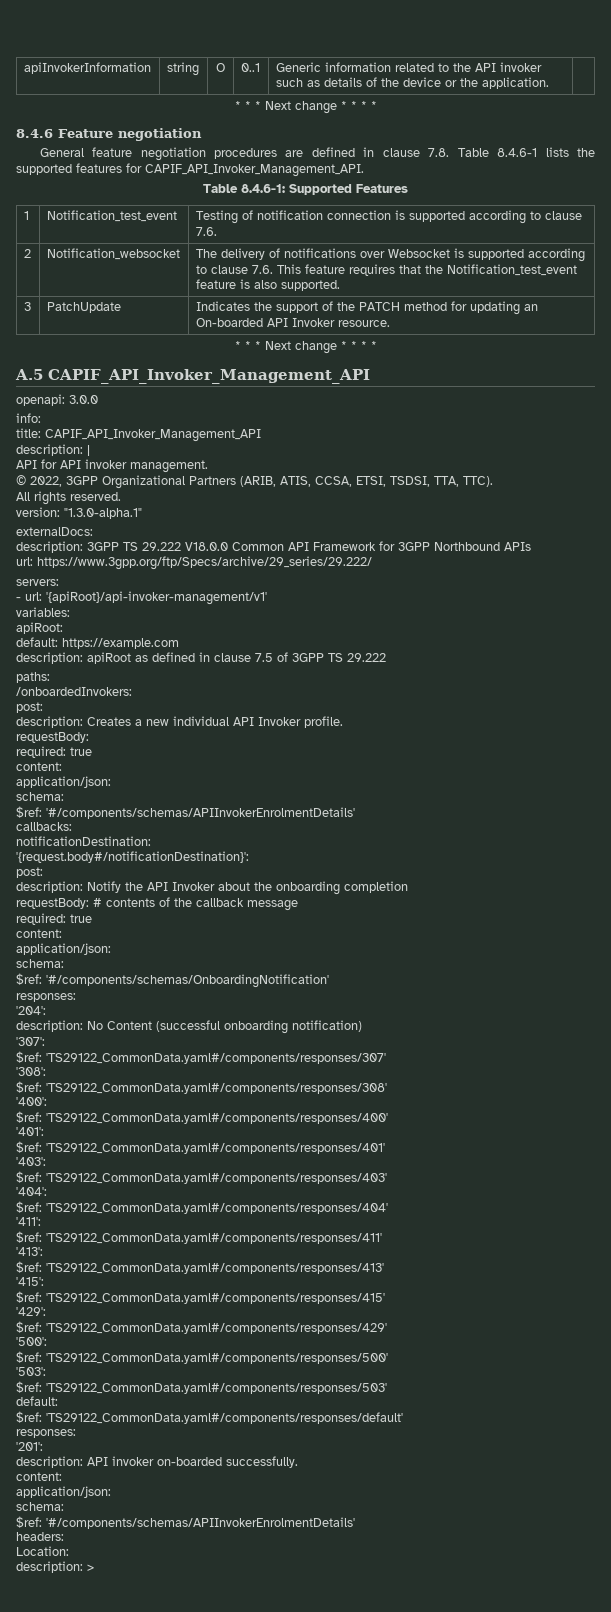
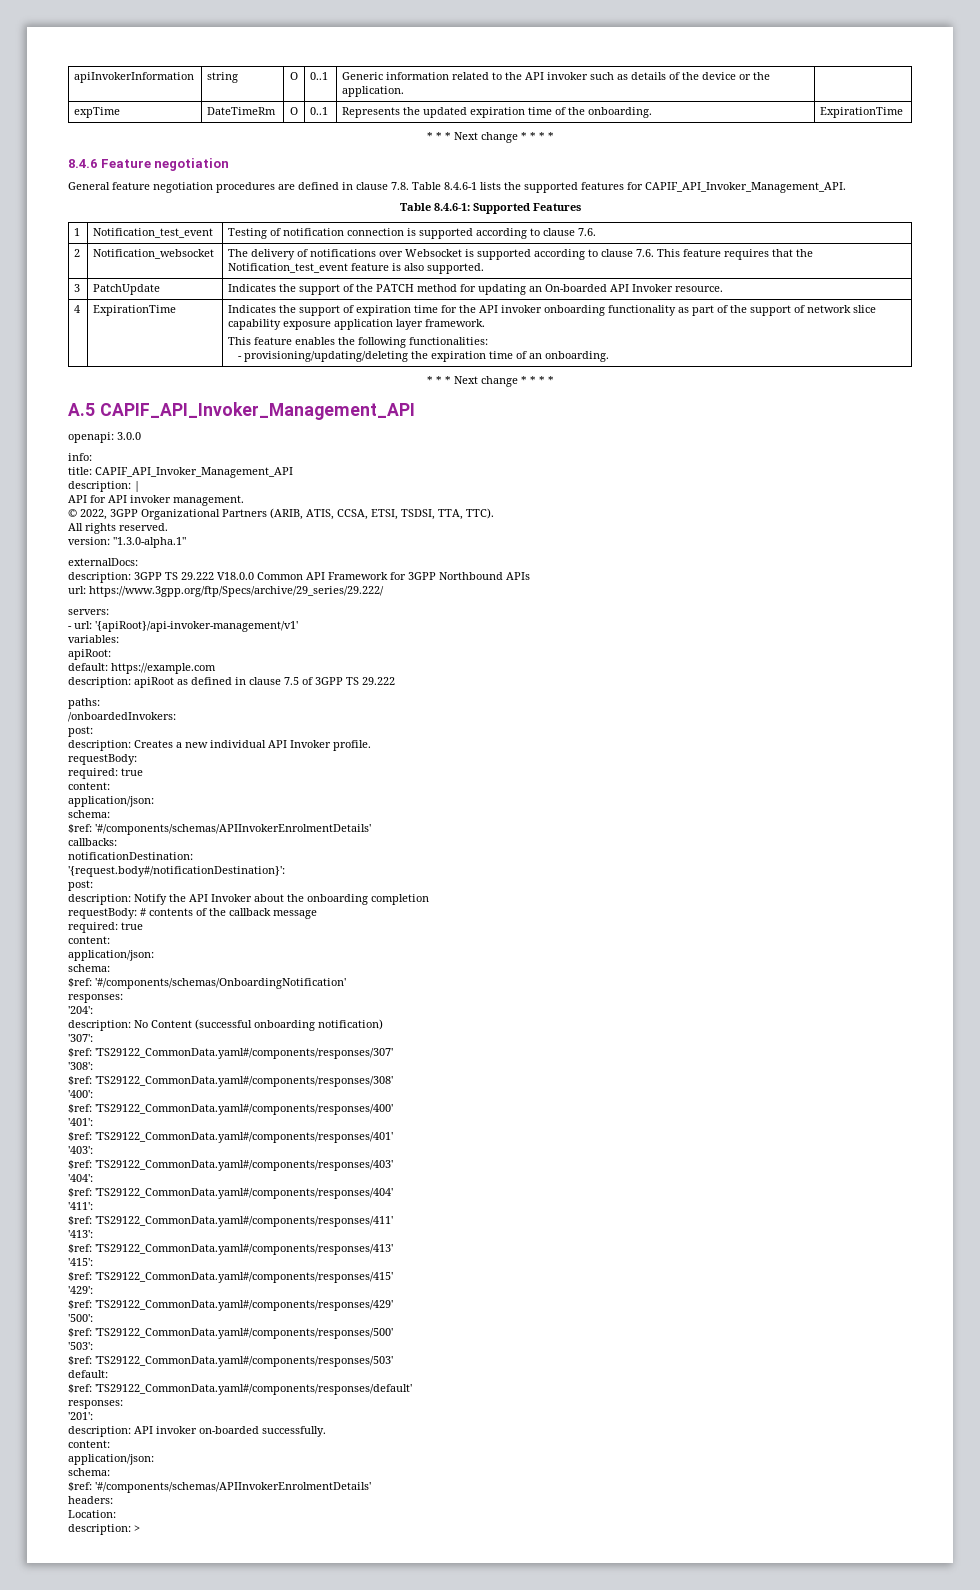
+ expTime | DateTimeRm | O | 0..1 | Represents the updated expiration time of the onboarding. | ExpirationTime
+ 4 | ExpirationTime | Indicates the support of expiration time for the API invoker onboarding functionality as part of the support of network slice capability exposure application layer framework.
+ This feature enables the following functionalities:
+ - provisioning/updating/deleting the expiration time of an onboarding.

